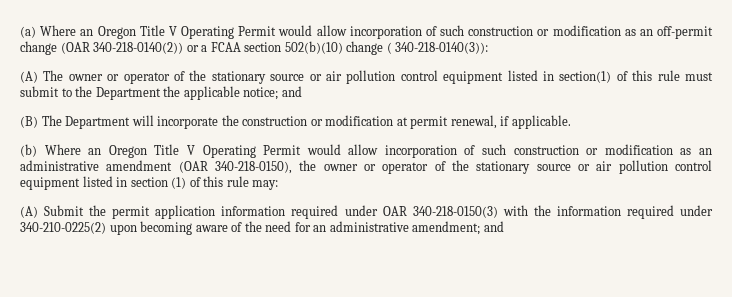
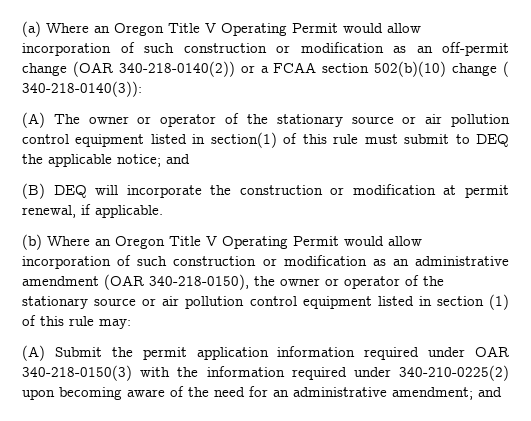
- (A) The owner or operator of the stationary source or air pollution control equipment listed in section(1) of this rule must submit to the Department the applicable notice; and
+ (A) The owner or operator of the stationary source or air pollution control equipment listed in section(1) of this rule must submit to DEQ the applicable notice; and
- (B) The Department will incorporate the construction or modification at permit renewal, if applicable.
+ (B) DEQ will incorporate the construction or modification at permit renewal, if applicable.

